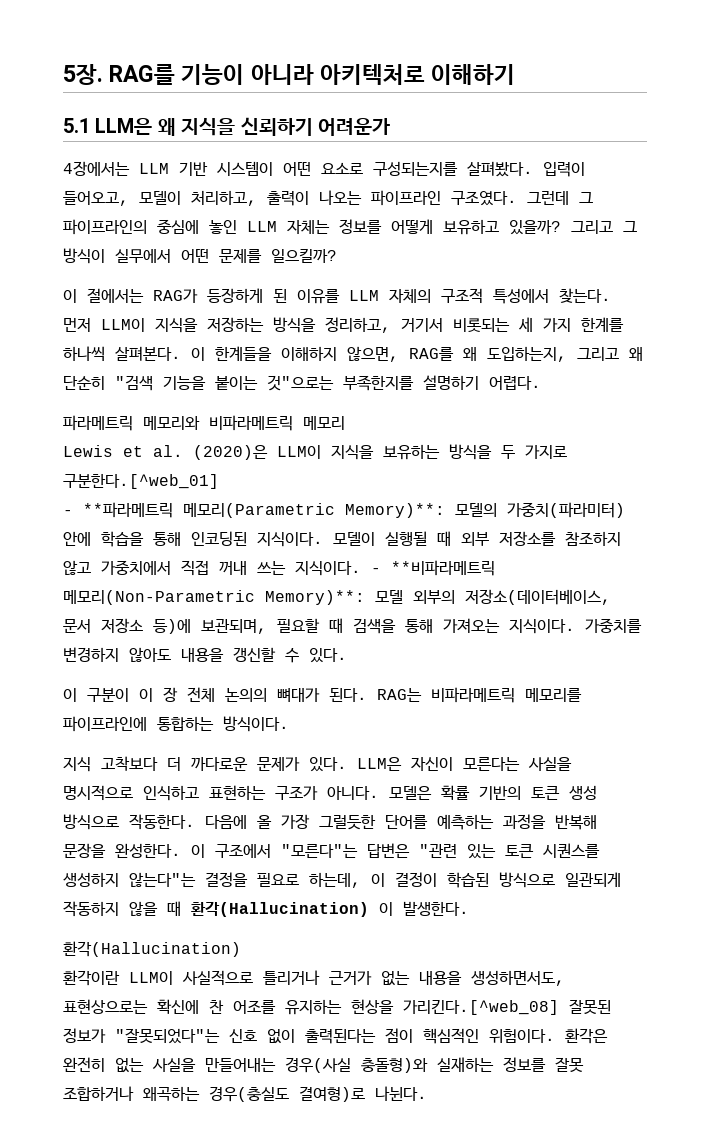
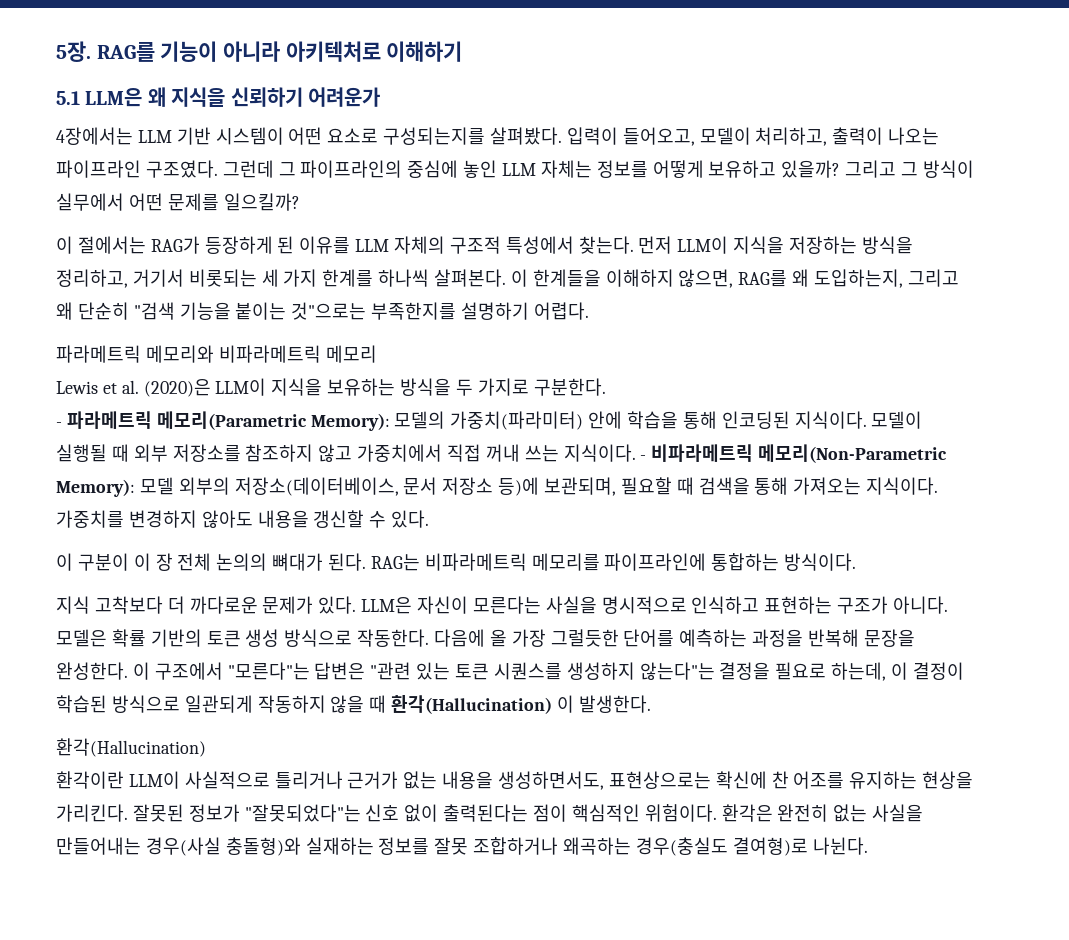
- Lewis et al. (2020)은 LLM이 지식을 보유하는 방식을 두 가지로 구분한다.[^web_01]
- - **파라메트릭 메모리(Parametric Memory)**: 모델의 가중치(파라미터) 안에 학습을 통해 인코딩된 지식이다.
+ Lewis et al. (2020)은 LLM이 지식을 보유하는 방식을 두 가지로 구분한다.
+ - 파라메트릭 메모리(Parametric Memory): 모델의 가중치(파라미터) 안에 학습을 통해 인코딩된 지식이다.
- - **비파라메트릭 메모리(Non-Parametric Memory)**: 모델 외부의 저장소(데이터베이스, 문서 저장소 등)에 보관되며, 필요할 때 검색을 통해 가져오는 지식이다.
+ - 비파라메트릭 메모리(Non-Parametric Memory): 모델 외부의 저장소(데이터베이스, 문서 저장소 등)에 보관되며, 필요할 때 검색을 통해 가져오는 지식이다.
- 환각이란 LLM이 사실적으로 틀리거나 근거가 없는 내용을 생성하면서도, 표현상으로는 확신에 찬 어조를 유지하는 현상을 가리킨다.[^web_08] 잘못된 정보가 "잘못되었다"는 신호 없이 출력된다는 점이 핵심적인 위험이다.
+ 환각이란 LLM이 사실적으로 틀리거나 근거가 없는 내용을 생성하면서도, 표현상으로는 확신에 찬 어조를 유지하는 현상을 가리킨다. 잘못된 정보가 "잘못되었다"는 신호 없이 출력된다는 점이 핵심적인 위험이다.

